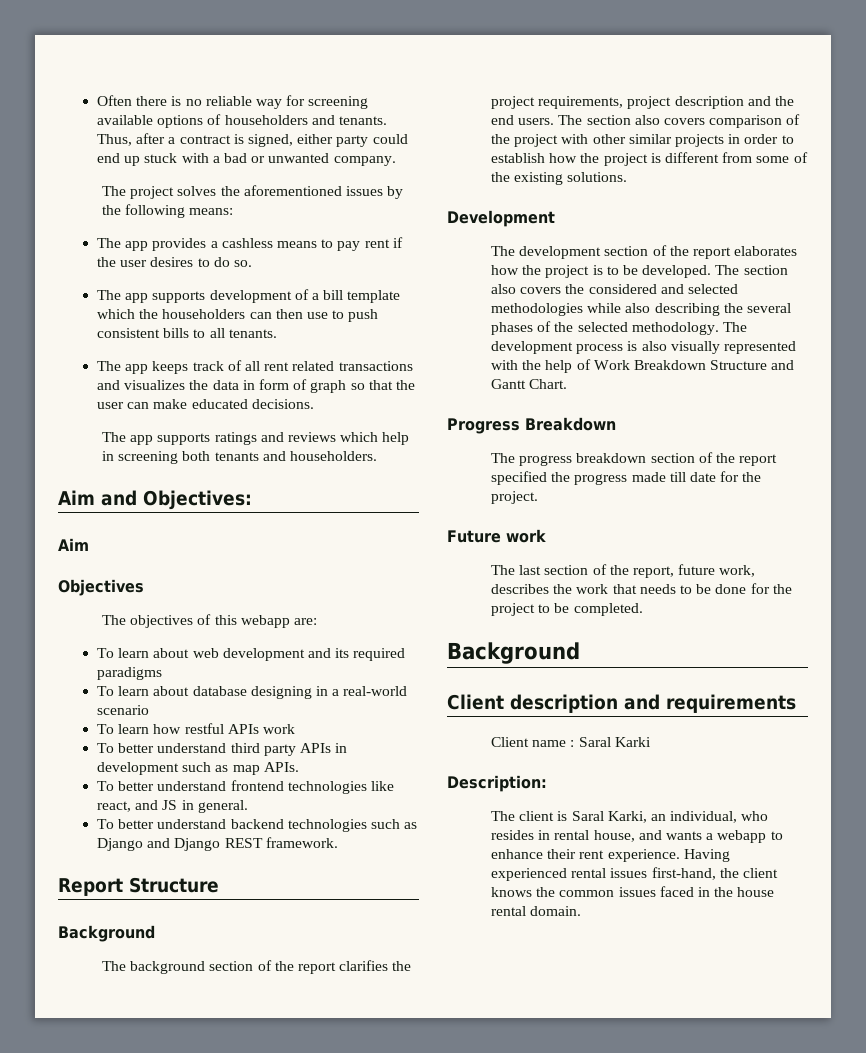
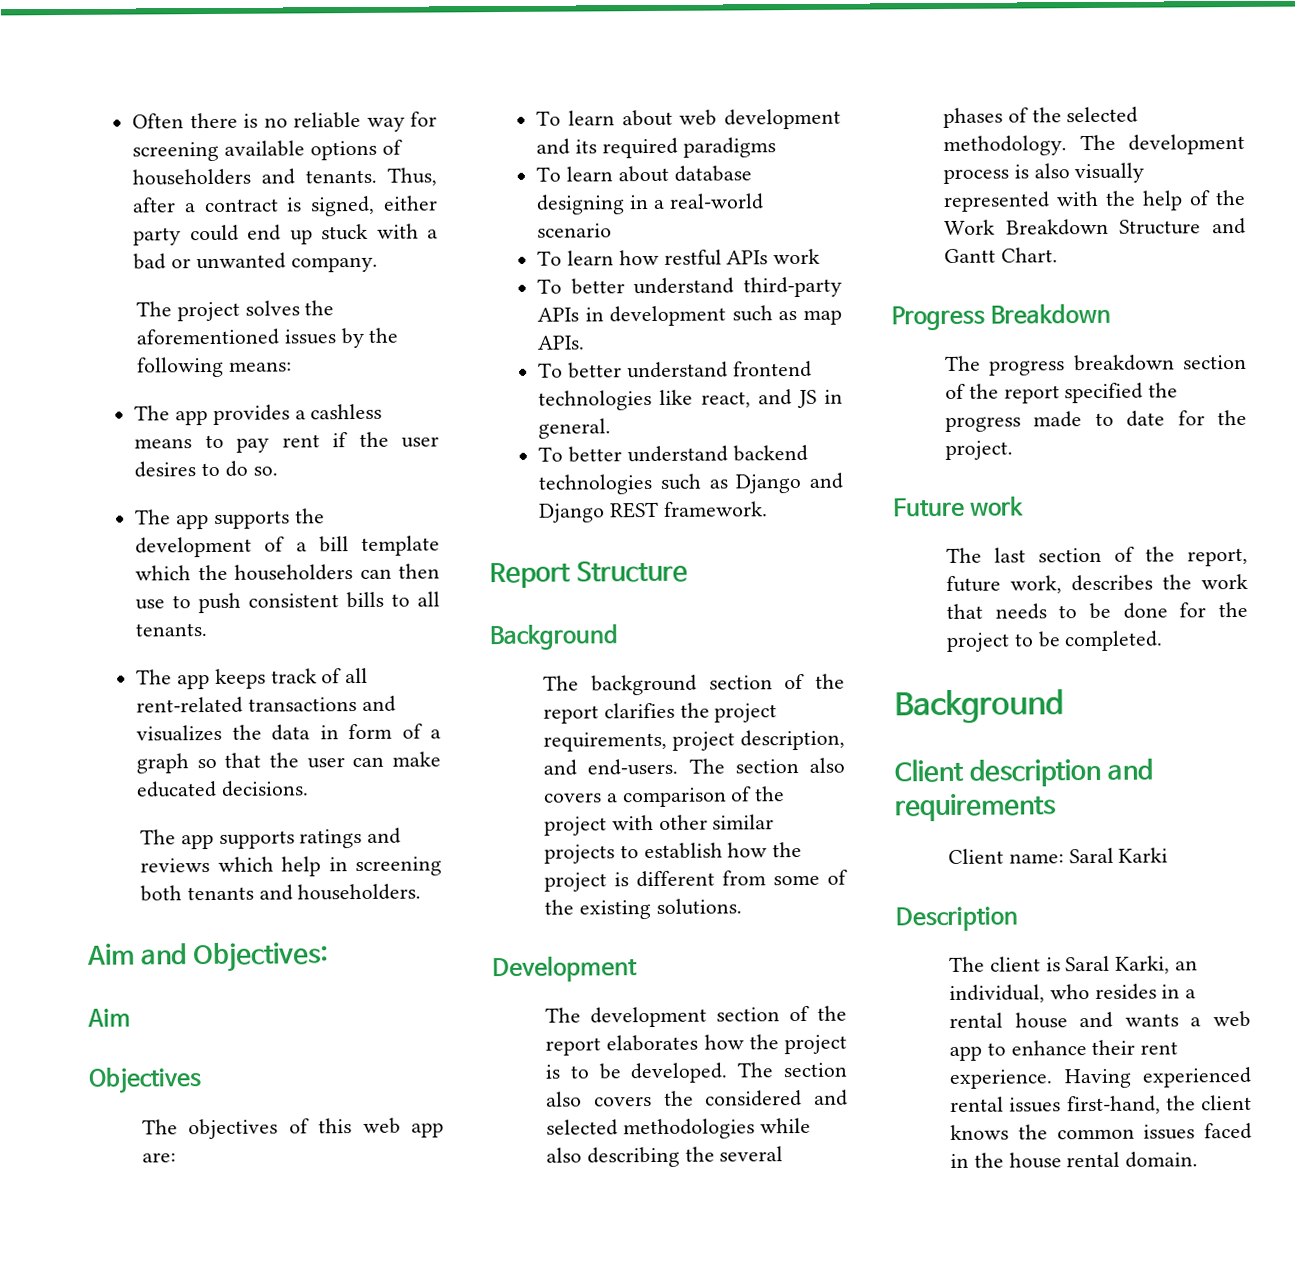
- The app supports development of a bill template which the householders can then use to push consistent bills to all tenants.
+ The app supports the development of a bill template which the householders can then use to push consistent bills to all tenants.
- The app keeps track of all rent related transactions and visualizes the data in form of graph so that the user can make educated decisions.
+ The app keeps track of all rent-related transactions and visualizes the data in form of a graph so that the user can make educated decisions.
- The objectives of this webapp are:
+ The objectives of this web app are:
- To better understand third party APIs in development such as map APIs.
+ To better understand third-party APIs in development such as map APIs.
- The background section of the report clarifies the project requirements, project description and the end users. The section also covers comparison of the project with other similar projects in order to establish how the project is different from some of the existing solutions.
+ The background section of the report clarifies the project requirements, project description, and end-users. The section also covers a comparison of the project with other similar projects to establish how the project is different from some of the existing solutions.
- The development process is also visually represented with the help of Work Breakdown Structure and Gantt Chart.
+ The development process is also visually represented with the help of the Work Breakdown Structure and Gantt Chart.
- The progress breakdown section of the report specified the progress made till date for the project.
+ The progress breakdown section of the report specified the progress made to date for the project.
- Client name : Saral Karki
+ Client name: Saral Karki
- Description:
+ Description
- The client is Saral Karki, an individual, who resides in rental house, and wants a webapp to enhance their rent experience.
+ The client is Saral Karki, an individual, who resides in a rental house and wants a web app to enhance their rent experience.

